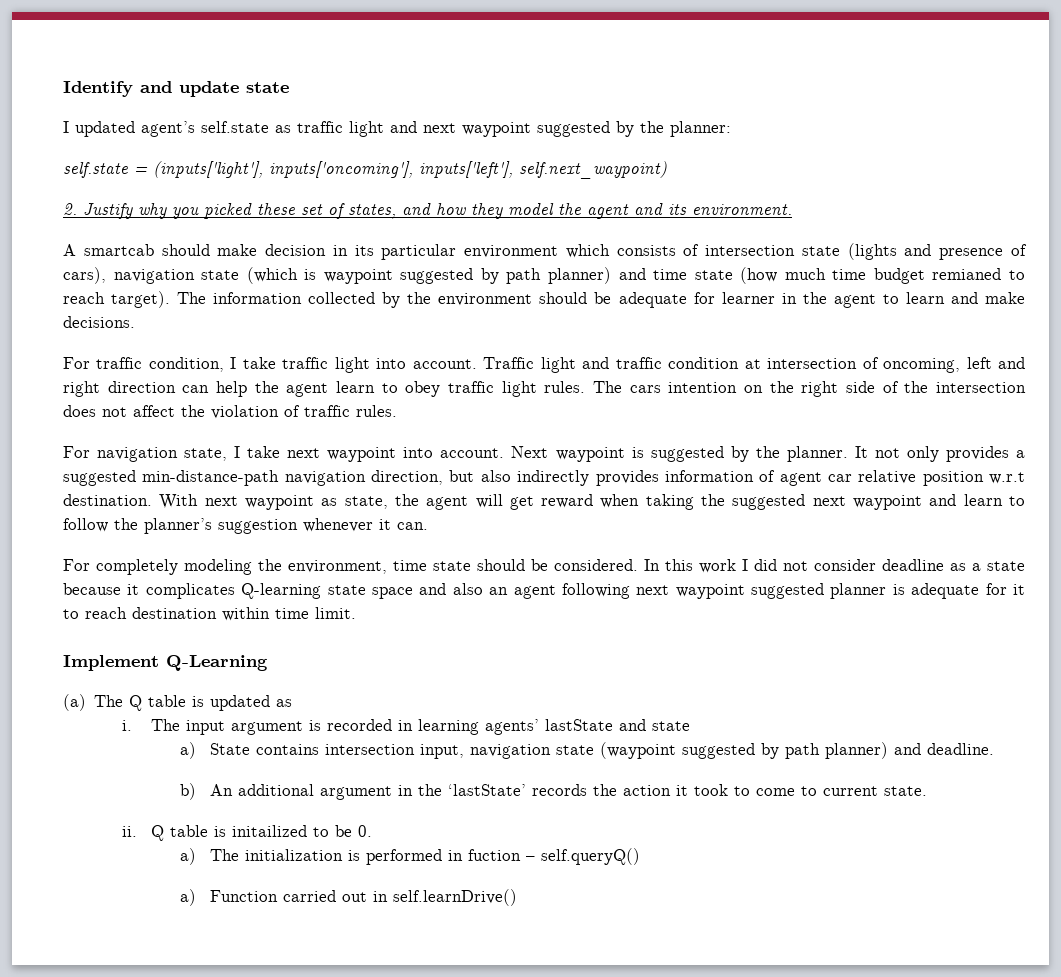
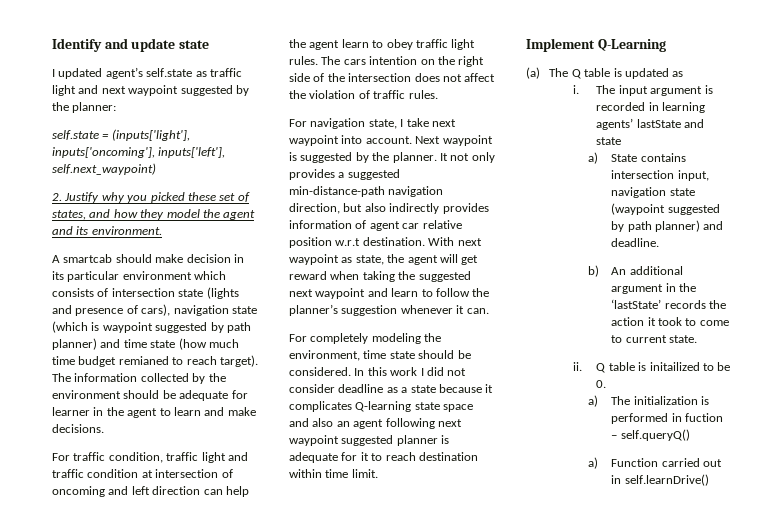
- For traffic condition, I take traffic light into account. Traffic light and traffic condition at intersection of oncoming, left and right direction can help the agent learn to obey traffic light rules.
+ For traffic condition, traffic light and traffic condition at intersection of oncoming and left direction can help the agent learn to obey traffic light rules.

